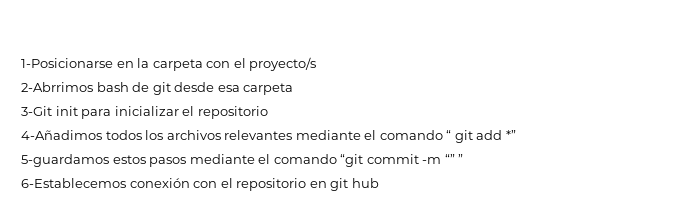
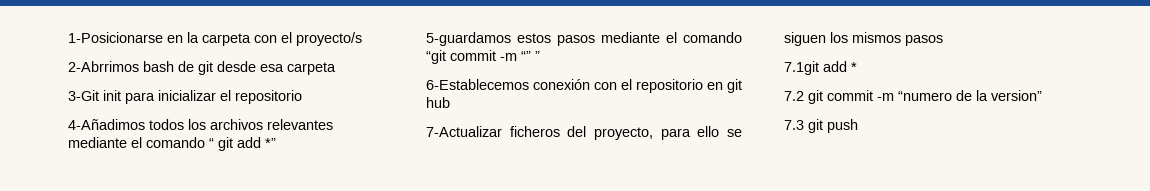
+ 7-Actualizar ficheros del proyecto, para ello se siguen los mismos pasos
+ 7.1git add *
+ 7.2 git commit -m “numero de la version”
+ 7.3 git push

